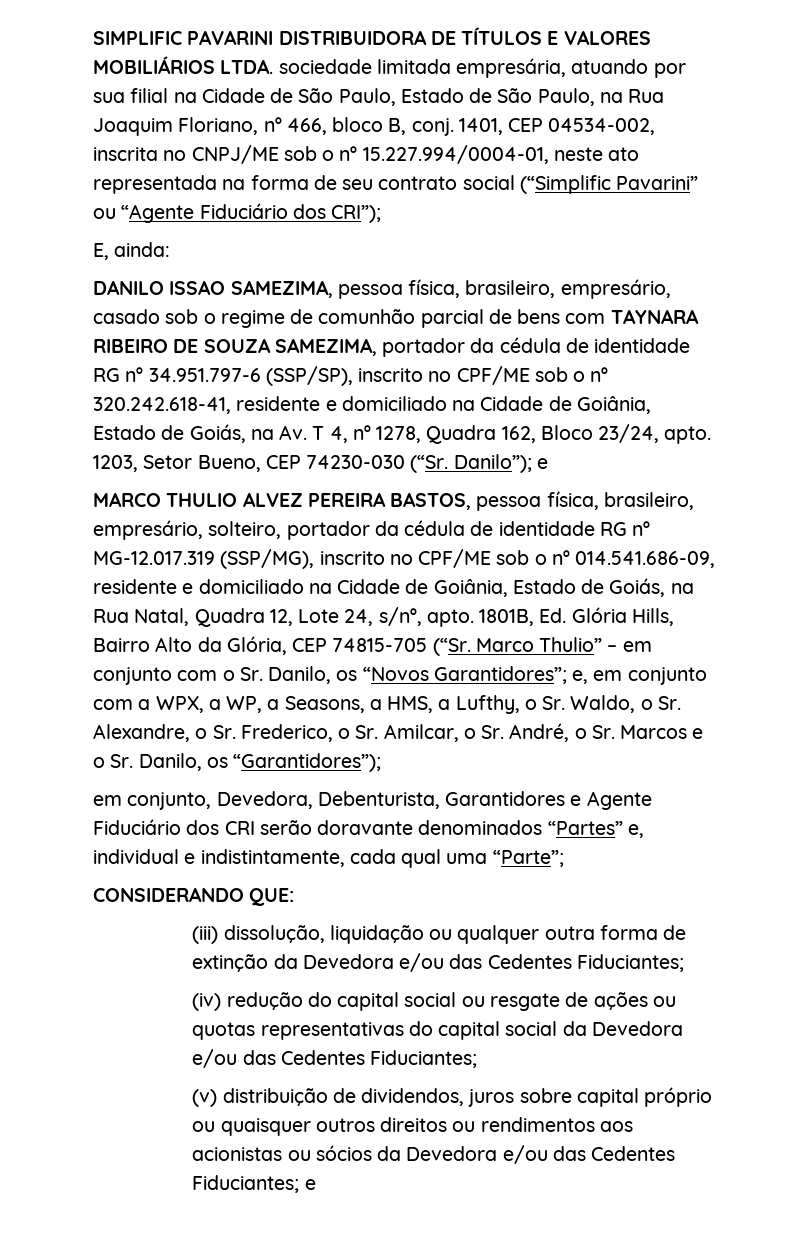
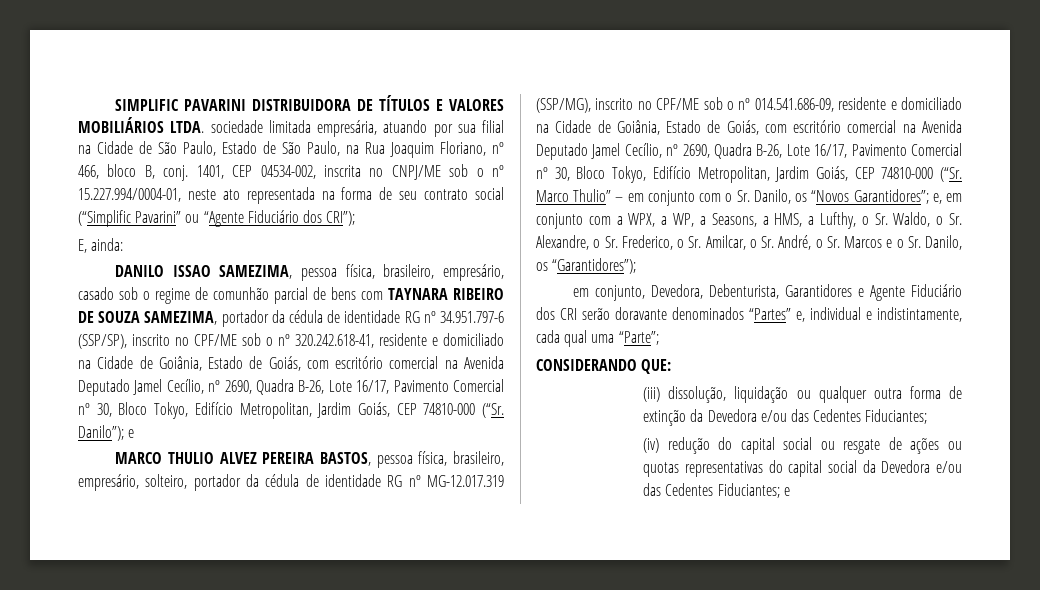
- DANILO ISSAO SAMEZIMA, pessoa física, brasileiro, empresário, casado sob o regime de comunhão parcial de bens com TAYNARA RIBEIRO DE SOUZA SAMEZIMA, portador da cédula de identidade RG nº 34.951.797-6 (SSP/SP), inscrito no CPF/ME sob o nº 320.242.618-41, residente e domiciliado na Cidade de Goiânia, Estado de Goiás, na Av. T 4, nº 1278, Quadra 162, Bloco 23/24, apto. 1203, Setor Bueno, CEP 74230-030 (“Sr. Danilo”); e
+ DANILO ISSAO SAMEZIMA, pessoa física, brasileiro, empresário, casado sob o regime de comunhão parcial de bens com TAYNARA RIBEIRO DE SOUZA SAMEZIMA, portador da cédula de identidade RG nº 34.951.797-6 (SSP/SP), inscrito no CPF/ME sob o nº 320.242.618-41, residente e domiciliado na Cidade de Goiânia, Estado de Goiás, com escritório comercial na Avenida Deputado Jamel Cecílio, nº 2690, Quadra B-26, Lote 16/17, Pavimento Comercial nº 30, Bloco Tokyo, Edifício Metropolitan, Jardim Goiás, CEP 74810-000 (“Sr. Danilo”); e
- MARCO THULIO ALVEZ PEREIRA BASTOS, pessoa física, brasileiro, empresário, solteiro, portador da cédula de identidade RG nº MG-12.017.319 (SSP/MG), inscrito no CPF/ME sob o nº 014.541.686-09, residente e domiciliado na Cidade de Goiânia, Estado de Goiás, na Rua Natal, Quadra 12, Lote 24, s/nº, apto. 1801B, Ed. Glória Hills, Bairro Alto da Glória, CEP 74815-705 (“Sr. Marco Thulio” – em conjunto com o Sr. Danilo, os “Novos Garantidores”;
+ MARCO THULIO ALVEZ PEREIRA BASTOS, pessoa física, brasileiro, empresário, solteiro, portador da cédula de identidade RG nº MG-12.017.319 (SSP/MG), inscrito no CPF/ME sob o nº 014.541.686-09, residente e domiciliado na Cidade de Goiânia, Estado de Goiás, com escritório comercial na Avenida Deputado Jamel Cecílio, nº 2690, Quadra B-26, Lote 16/17, Pavimento Comercial nº 30, Bloco Tokyo, Edifício Metropolitan, Jardim Goiás, CEP 74810-000 (“Sr. Marco Thulio” – em conjunto com o Sr. Danilo, os “Novos Garantidores”;
- (iv) redução do capital social ou resgate de ações ou quotas representativas do capital social da Devedora e/ou das Cedentes Fiduciantes;
- (v) distribuição de dividendos, juros sobre capital próprio ou quaisquer outros direitos ou rendimentos aos acionistas ou sócios da Devedora e/ou das Cedentes Fiduciantes; e
+ (iv) redução do capital social ou resgate de ações ou quotas representativas do capital social da Devedora e/ou das Cedentes Fiduciantes; e

